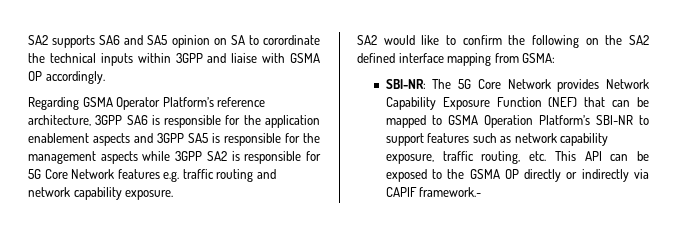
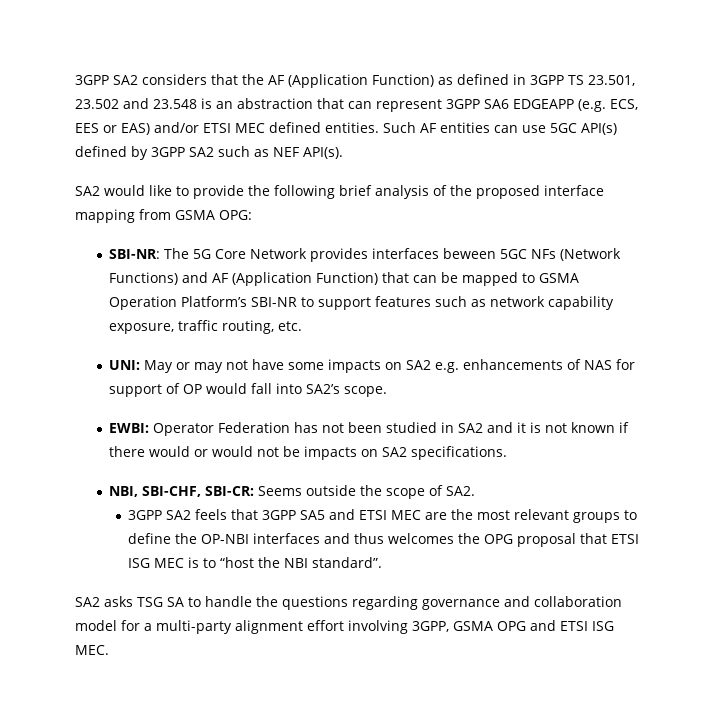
- SA2 supports SA6 and SA5 opinion on SA to corordinate the technical inputs within 3GPP and liaise with GSMA OP accordingly.
- Regarding GSMA Operator Platform’s reference architecture, 3GPP SA6 is responsible for the application enablement aspects and 3GPP SA5 is responsible for the management aspects while 3GPP SA2 is responsible for 5G Core Network features e.g. traffic routing and network capability exposure.
+ 3GPP SA2 considers that the AF (Application Function) as defined in 3GPP TS 23.501, 23.502 and 23.548 is an abstraction that can represent 3GPP SA6 EDGEAPP (e.g. ECS, EES or EAS) and/or ETSI MEC defined entities. Such AF entities can use 5GC API(s) defined by 3GPP SA2 such as NEF API(s).
- SA2 would like to confirm the following on the SA2 defined interface mapping from GSMA:
+ SA2 would like to provide the following brief analysis of the proposed interface mapping from GSMA OPG:
- SBI-NR: The 5G Core Network provides Network Capability Exposure Function (NEF) that can be mapped to GSMA Operation Platform’s SBI-NR to support features such as network capability exposure, traffic routing, etc. This API can be exposed to the GSMA OP directly or indirectly via CAPIF framework.-
+ SBI-NR: The 5G Core Network provides interfaces beween 5GC NFs (Network Functions) and AF (Application Function) that can be mapped to GSMA Operation Platform’s SBI-NR to support features such as network capability exposure, traffic routing, etc.
+ UNI: May or may not have some impacts on SA2 e.g. enhancements of NAS for support of OP would fall into SA2’s scope.
+ EWBI: Operator Federation has not been studied in SA2 and it is not known if there would or would not be impacts on SA2 specifications.
+ NBI, SBI-CHF, SBI-CR: Seems outside the scope of SA2.
+ 3GPP SA2 feels that 3GPP SA5 and ETSI MEC are the most relevant groups to define the OP-NBI interfaces and thus welcomes the OPG proposal that ETSI ISG MEC is to “host the NBI standard”.
+ SA2 asks TSG SA to handle the questions regarding governance and collaboration model for a multi-party alignment effort involving 3GPP, GSMA OPG and ETSI ISG MEC.

